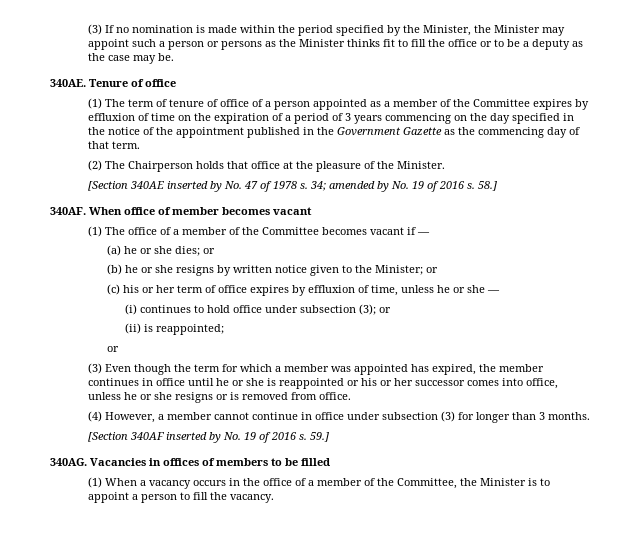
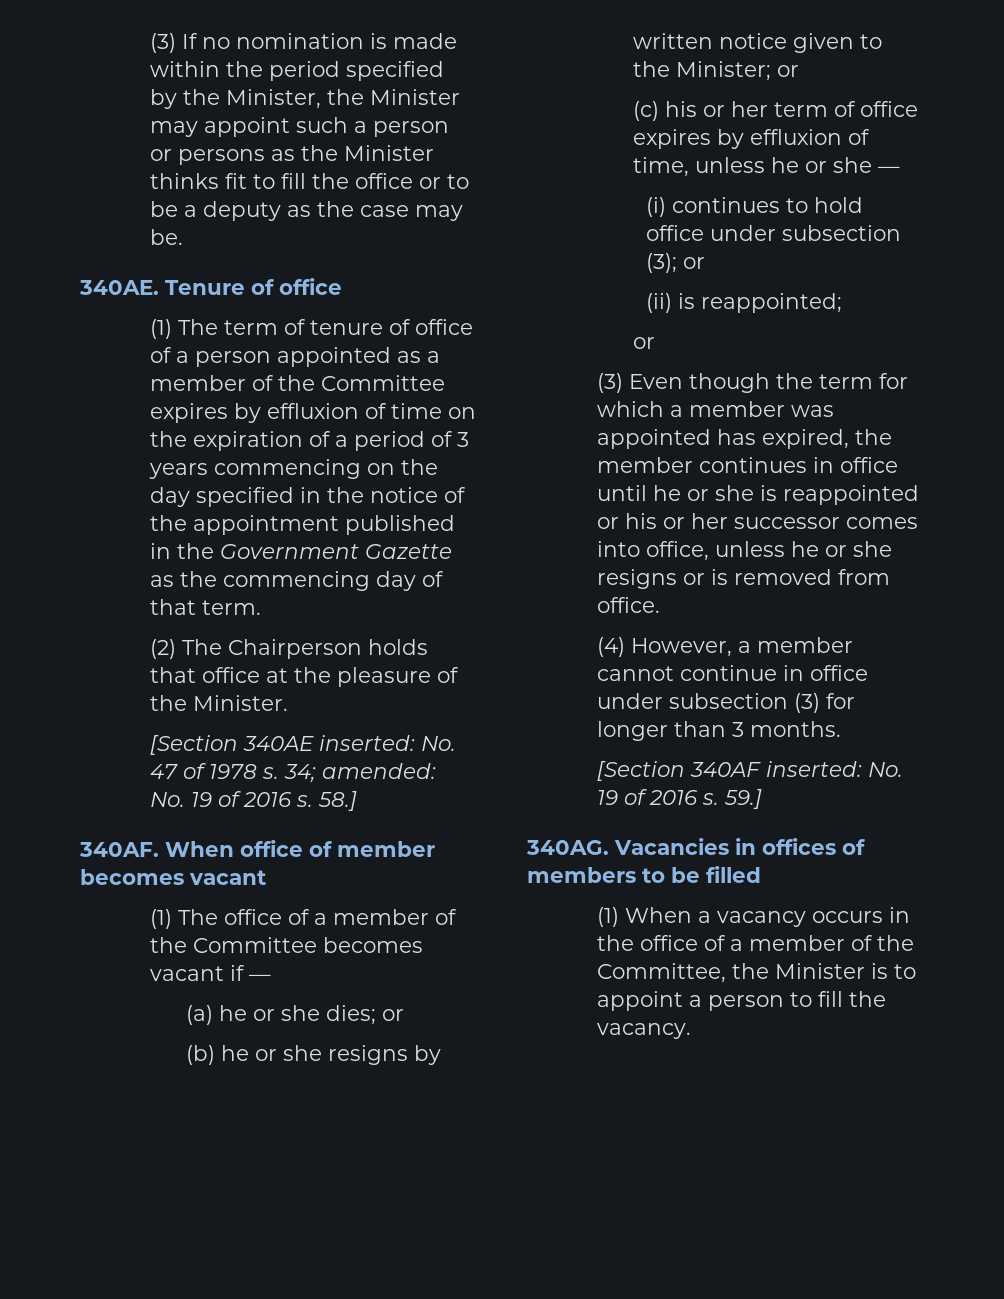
- [Section 340AE inserted by No. 47 of 1978 s.
+ [Section 340AE inserted: No. 47 of 1978 s.
- 34; amended by No. 19 of 2016 s.
+ 34; amended: No. 19 of 2016 s.
- [Section 340AF inserted by No. 19 of 2016 s.
+ [Section 340AF inserted: No. 19 of 2016 s.

